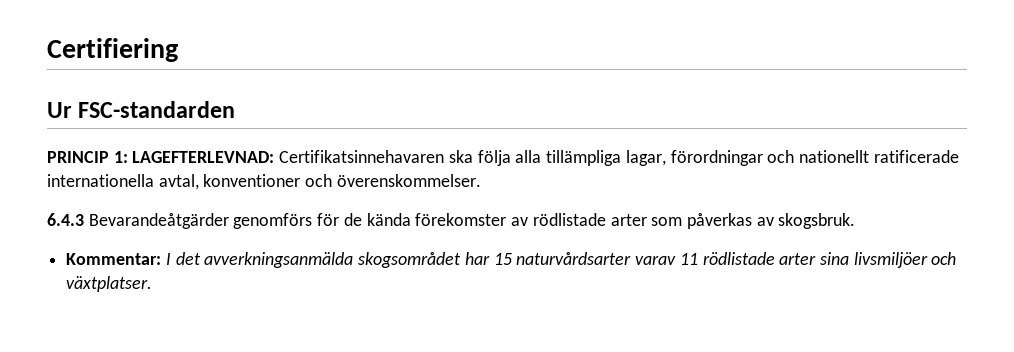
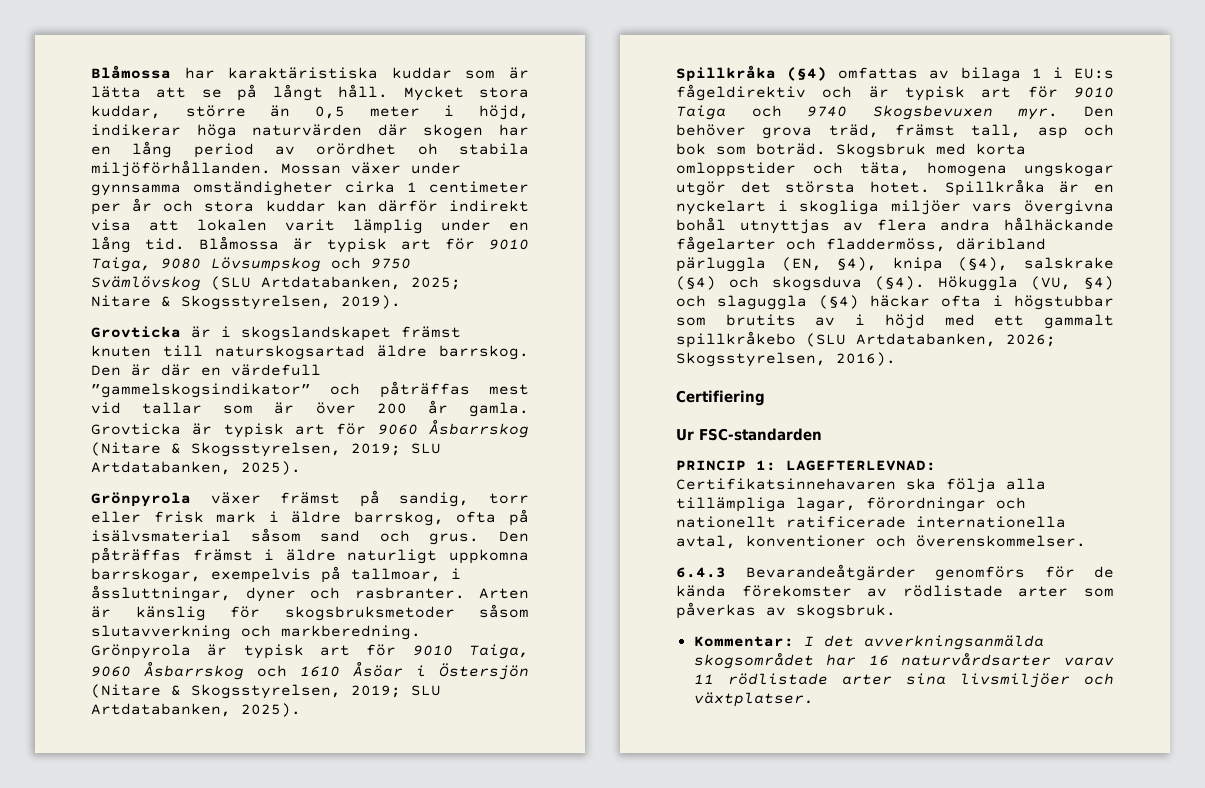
+ Blåmossa har karaktäristiska kuddar som är lätta att se på långt håll. Mycket stora kuddar, större än 0,5 meter i höjd, indikerar höga naturvärden där skogen har en lång period av orördhet oh stabila miljöförhållanden. Mossan växer under gynnsamma omständigheter cirka 1 centimeter per år och stora kuddar kan därför indirekt visa att lokalen varit lämplig under en lång tid. Blåmossa är typisk art för 9010 Taiga, 9080 Lövsumpskog och 9750 Svämlövskog (SLU Artdatabanken, 2025; Nitare & Skogsstyrelsen, 2019).
+ Grovticka är i skogslandskapet främst knuten till naturskogsartad äldre barrskog. Den är där en värdefull ”gammelskogsindikator” och påträffas mest vid tallar som är över 200 år gamla. Grovticka är typisk art för 9060 Åsbarrskog (Nitare & Skogsstyrelsen, 2019; SLU Artdatabanken, 2025).
+ Grönpyrola växer främst på sandig, torr eller frisk mark i äldre barrskog, ofta på isälvsmaterial såsom sand och grus. Den påträffas främst i äldre naturligt uppkomna barrskogar, exempelvis på tallmoar, i åssluttningar, dyner och rasbranter. Arten är känslig för skogsbruksmetoder såsom slutavverkning och markberedning. Grönpyrola är typisk art för 9010 Taiga, 9060 Åsbarrskog och 1610 Åsöar i Östersjön (Nitare & Skogsstyrelsen, 2019; SLU Artdatabanken, 2025).
+ Spillkråka (§4) omfattas av bilaga 1 i EU:s fågeldirektiv och är typisk art för 9010 Taiga och 9740 Skogsbevuxen myr. Den behöver grova träd, främst tall, asp och bok som boträd. Skogsbruk med korta omloppstider och täta, homogena ungskogar utgör det största hotet. Spillkråka är en nyckelart i skogliga miljöer vars övergivna bohål utnyttjas av flera andra hålhäckande fågelarter och fladdermöss, däribland pärluggla (EN, §4), knipa (§4), salskrake (§4) och skogsduva (§4). Hökuggla (VU, §4) och slaguggla (§4) häckar ofta i högstubbar som brutits av i höjd med ett gammalt spillkråkebo (SLU Artdatabanken, 2026; Skogsstyrelsen, 2016).
- Kommentar: I det avverkningsanmälda skogsområdet har 15 naturvårdsarter varav 11 rödlistade arter sina livsmiljöer och växtplatser.
+ Kommentar: I det avverkningsanmälda skogsområdet har 16 naturvårdsarter varav 11 rödlistade arter sina livsmiljöer och växtplatser.

